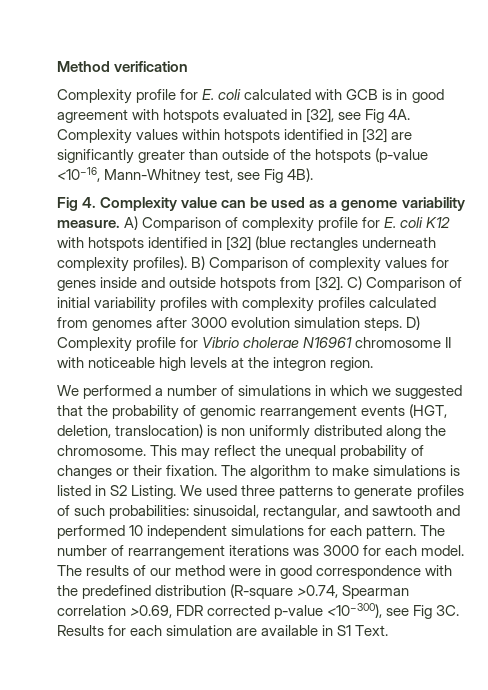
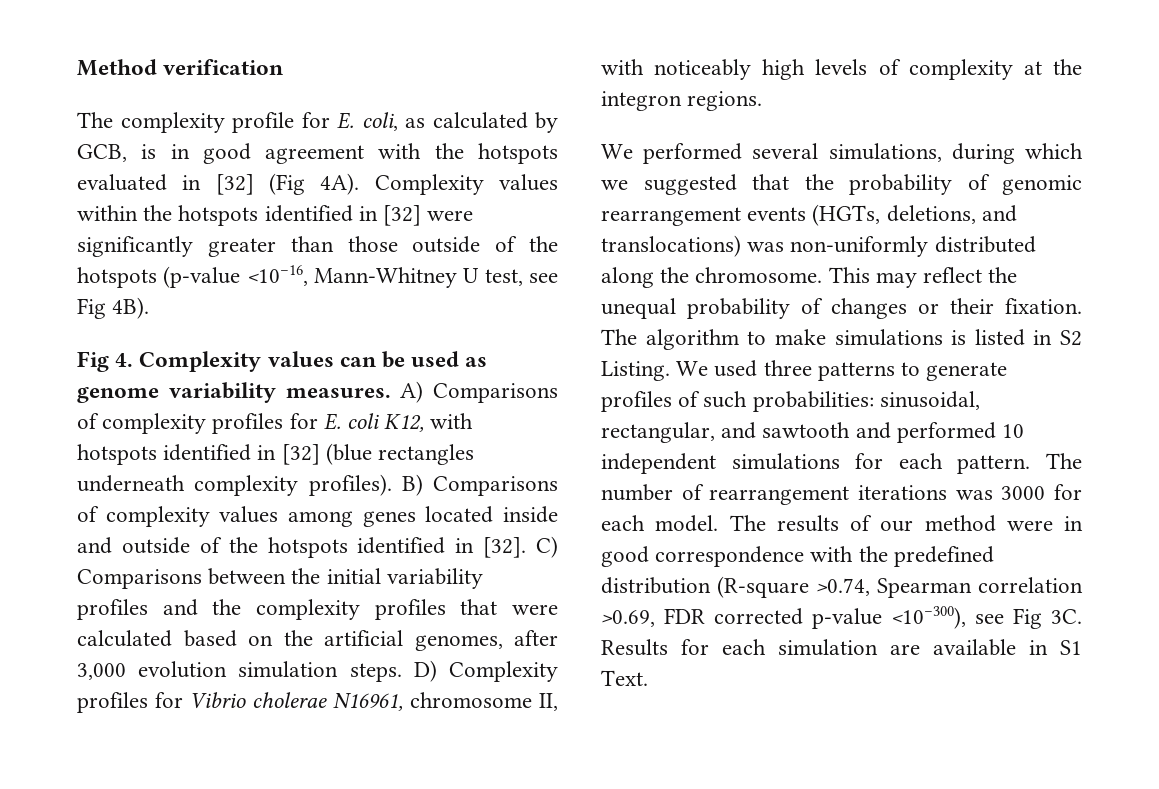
- Complexity profile for E. coli calculated with GCB is in good agreement with hotspots evaluated in [32], see Fig 4A.
+ The complexity profile for E. coli, as calculated by GCB, is in good agreement with the hotspots evaluated in [32] (Fig 4A).
- Complexity values within hotspots identified in [32] are significantly greater than outside of the hotspots (p-value <10−16, Mann-Whitney test, see Fig 4B).
+ Complexity values within the hotspots identified in [32] were significantly greater than those outside of the hotspots (p-value <10−16, Mann-Whitney U test, see Fig 4B).
- Fig 4. Complexity value can be used as a genome variability measure. A) Comparison of complexity profile for E. coli K12 with hotspots identified in [32] (blue rectangles underneath complexity profiles).
+ Fig 4. Complexity values can be used as genome variability measures. A) Comparisons of complexity profiles for E. coli K12, with hotspots identified in [32] (blue rectangles underneath complexity profiles).
- B) Comparison of complexity values for genes inside and outside hotspots from [32]. C) Comparison of initial variability profiles with complexity profiles calculated from genomes after 3000 evolution simulation steps.
+ B) Comparisons of complexity values among genes located inside and outside of the hotspots identified in [32]. C) Comparisons between the initial variability profiles and the complexity profiles that were calculated based on the artificial genomes, after 3,000 evolution simulation steps.
- D) Complexity profile for Vibrio cholerae N16961 chromosome II with noticeable high levels at the integron region.
+ D) Complexity profiles for Vibrio cholerae N16961, chromosome II, with noticeably high levels of complexity at the integron regions.
- We performed a number of simulations in which we suggested that the probability of genomic rearrangement events (HGT, deletion, translocation) is non uniformly distributed along the chromosome.
+ We performed several simulations, during which we suggested that the probability of genomic rearrangement events (HGTs, deletions, and translocations) was non-uniformly distributed along the chromosome.

